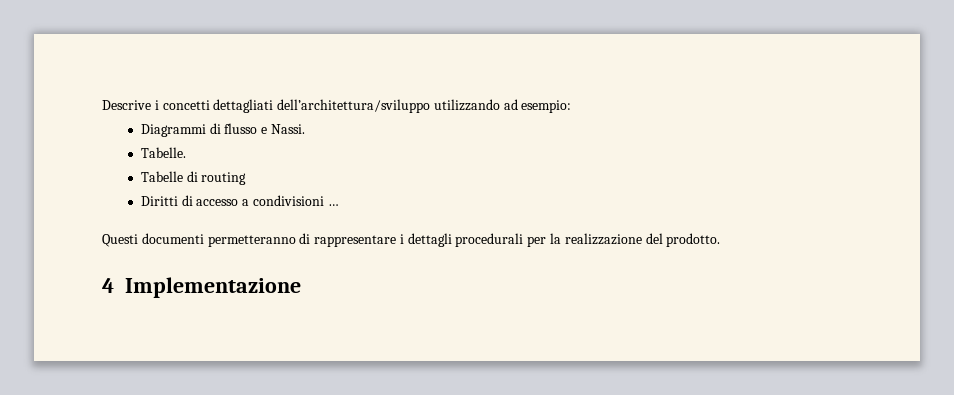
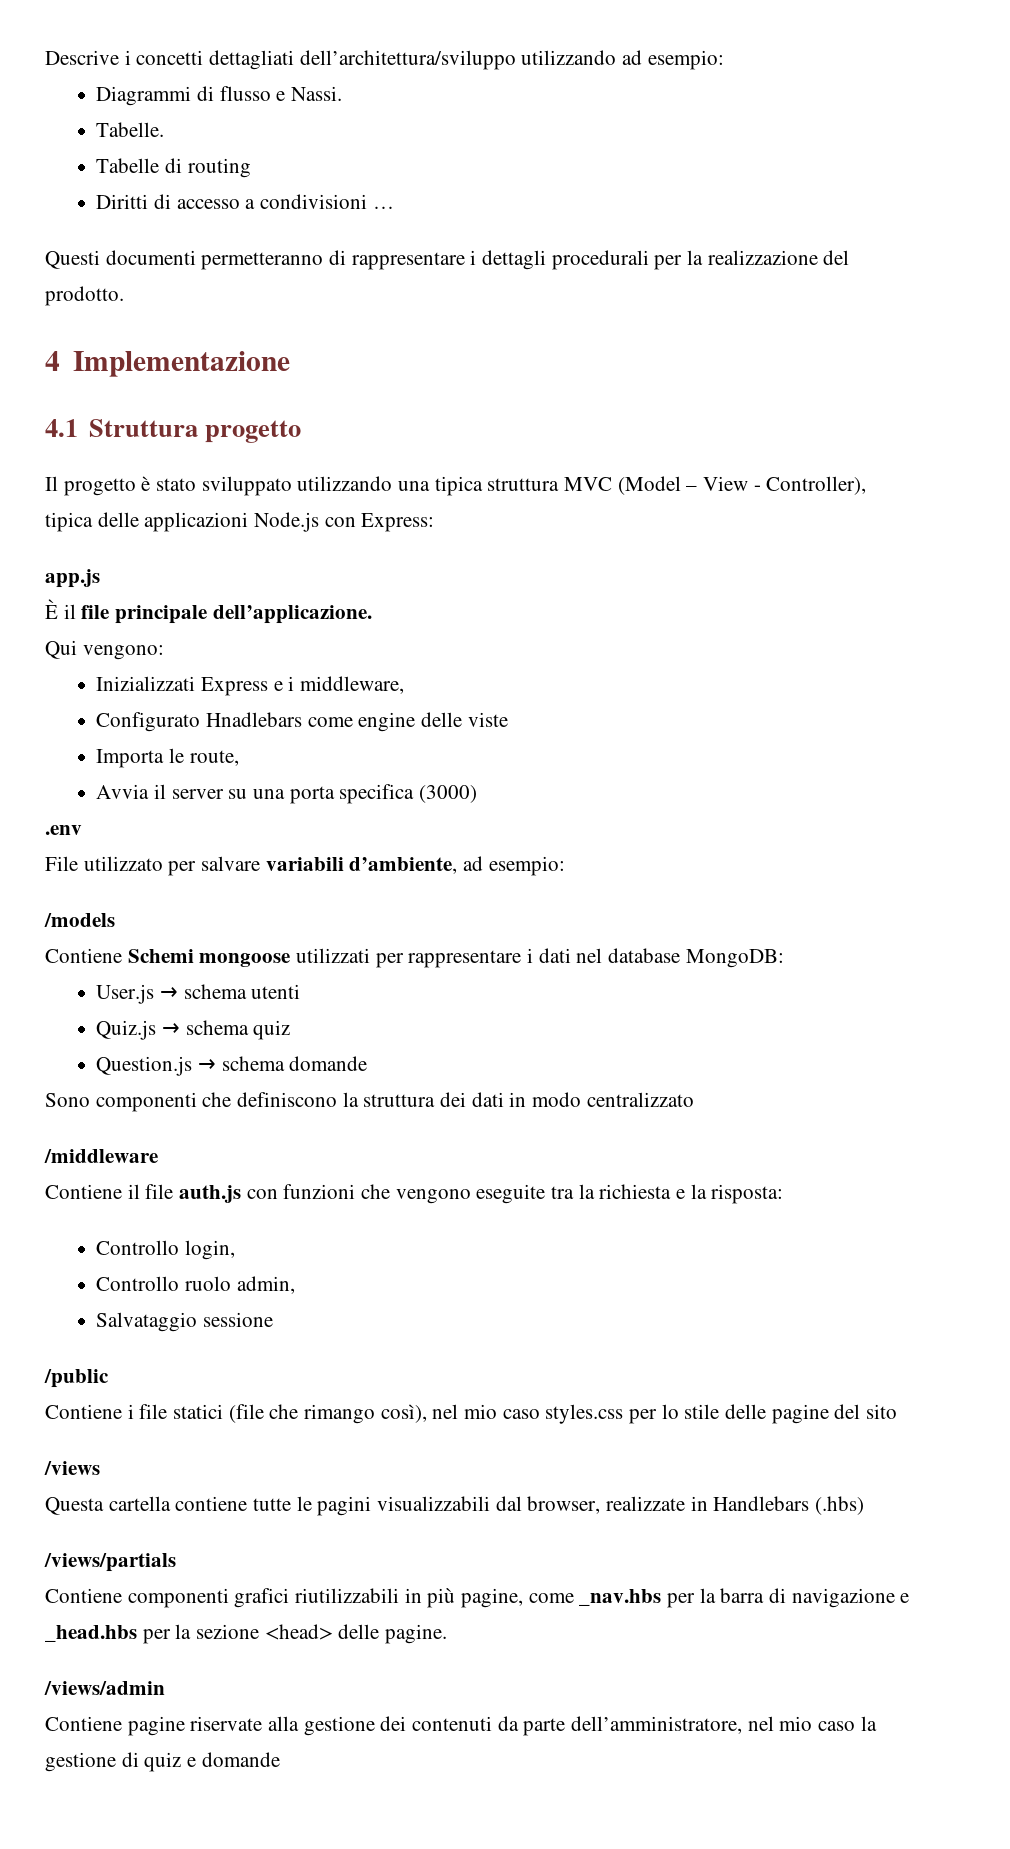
+ 4.1 Struttura progetto
+ Il progetto è stato sviluppato utilizzando una tipica struttura MVC (Model – View - Controller), tipica delle applicazioni Node.js con Express:
+ app.js
+ È il file principale dell’applicazione.
+ Qui vengono:
+ Inizializzati Express e i middleware,
+ Configurato Hnadlebars come engine delle viste
+ Importa le route,
+ Avvia il server su una porta specifica (3000)
+ .env
+ File utilizzato per salvare variabili d’ambiente, ad esempio:
+ /models
+ Contiene Schemi mongoose utilizzati per rappresentare i dati nel database MongoDB:
+ User.js → schema utenti
+ Quiz.js → schema quiz
+ Question.js → schema domande
+ Sono componenti che definiscono la struttura dei dati in modo centralizzato
+ /middleware
+ Contiene il file auth.js con funzioni che vengono eseguite tra la richiesta e la risposta:
+ Controllo login,
+ Controllo ruolo admin,
+ Salvataggio sessione
+ /public
+ Contiene i file statici (file che rimango così), nel mio caso styles.css per lo stile delle pagine del sito
+ /views
+ Questa cartella contiene tutte le pagini visualizzabili dal browser, realizzate in Handlebars (.hbs)
+ /views/partials
+ Contiene componenti grafici riutilizzabili in più pagine, come _nav.hbs per la barra di navigazione e _head.hbs per la sezione <head> delle pagine.
+ /views/admin
+ Contiene pagine riservate alla gestione dei contenuti da parte dell’amministratore, nel mio caso la gestione di quiz e domande

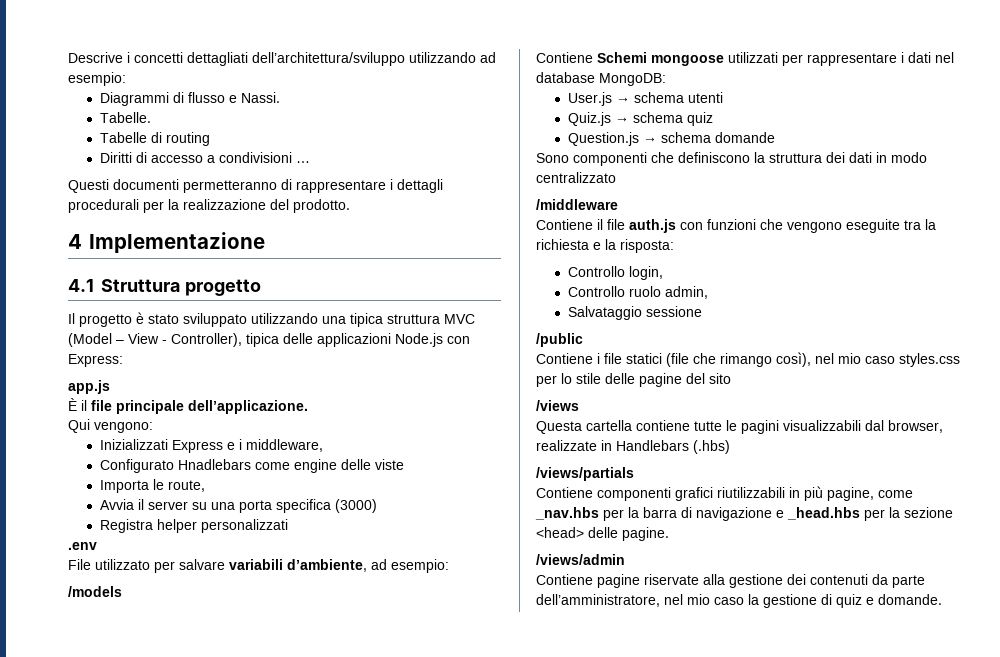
+ Registra helper personalizzati
- Contiene pagine riservate alla gestione dei contenuti da parte dell’amministratore, nel mio caso la gestione di quiz e domande
+ Contiene pagine riservate alla gestione dei contenuti da parte dell’amministratore, nel mio caso la gestione di quiz e domande.

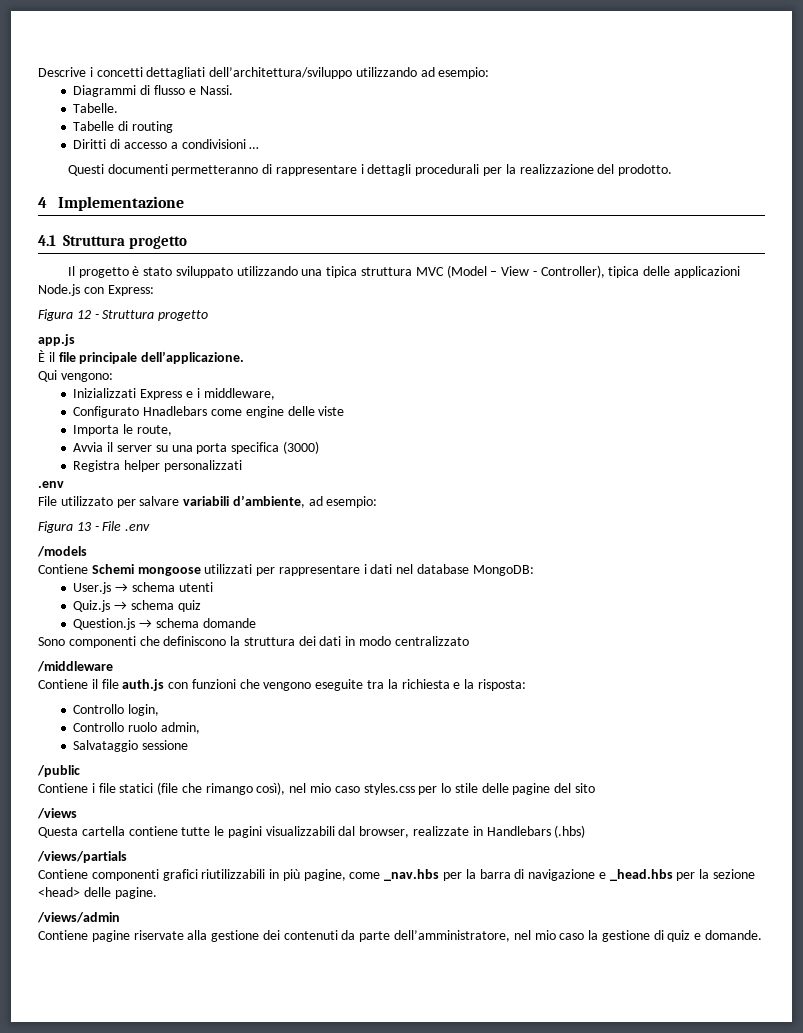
+ Figura 12 - Struttura progetto
+ Figura 13 - File .env

